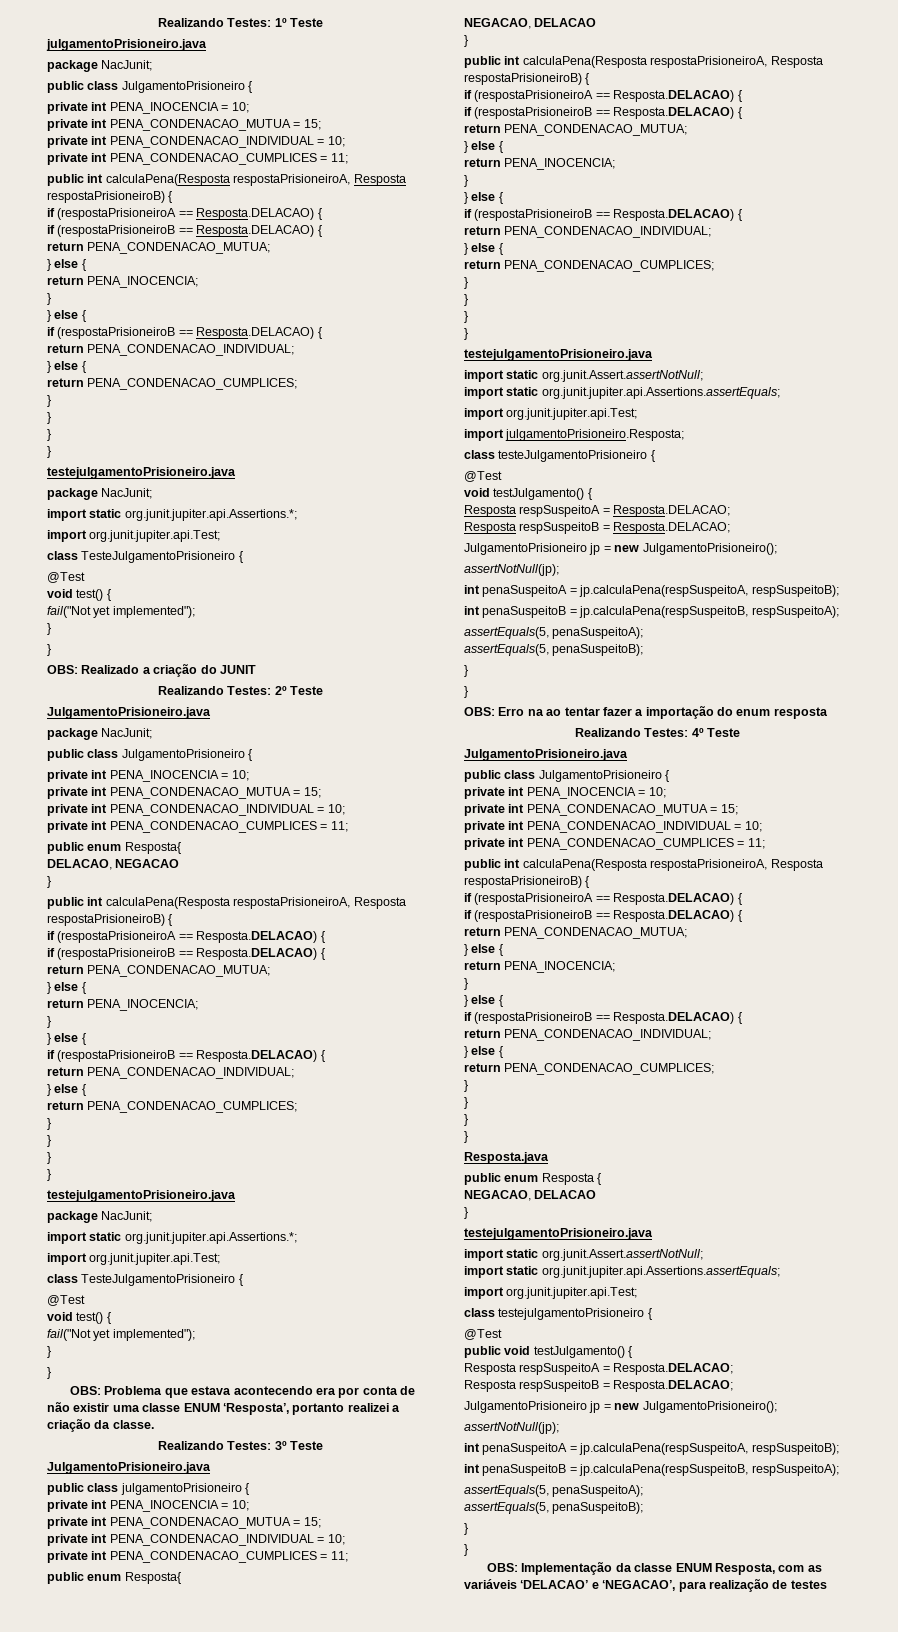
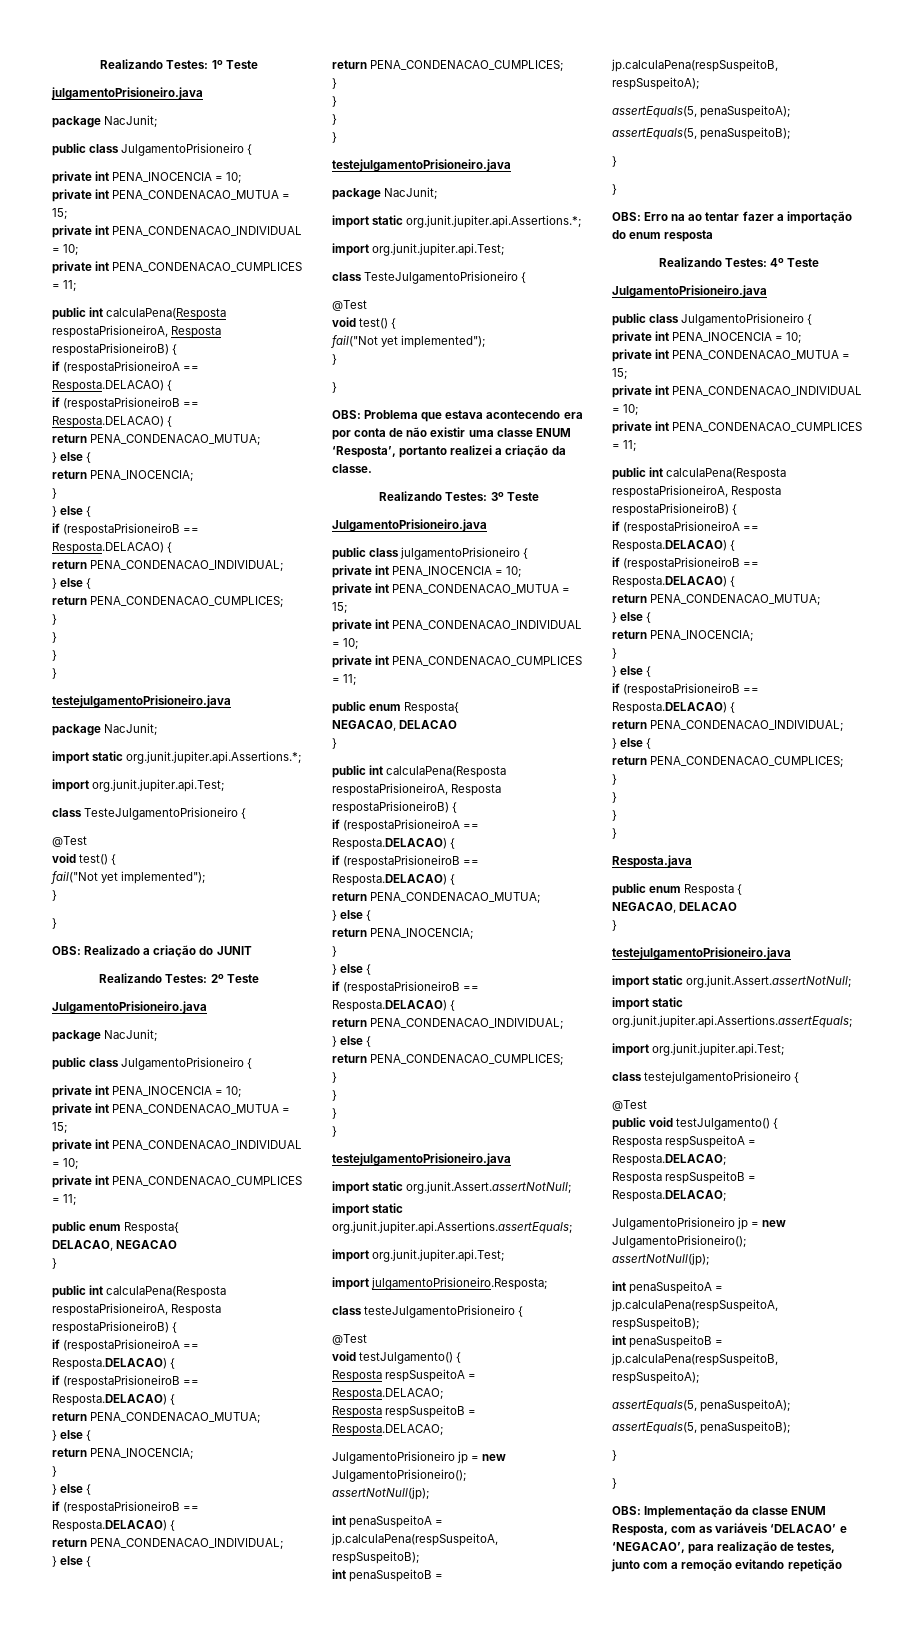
- OBS: Implementação da classe ENUM Resposta, com as variáveis ‘DELACAO’ e ‘NEGACAO’, para realização de testes
+ OBS: Implementação da classe ENUM Resposta, com as variáveis ‘DELACAO’ e ‘NEGACAO’, para realização de testes, junto com a remoção evitando repetição

